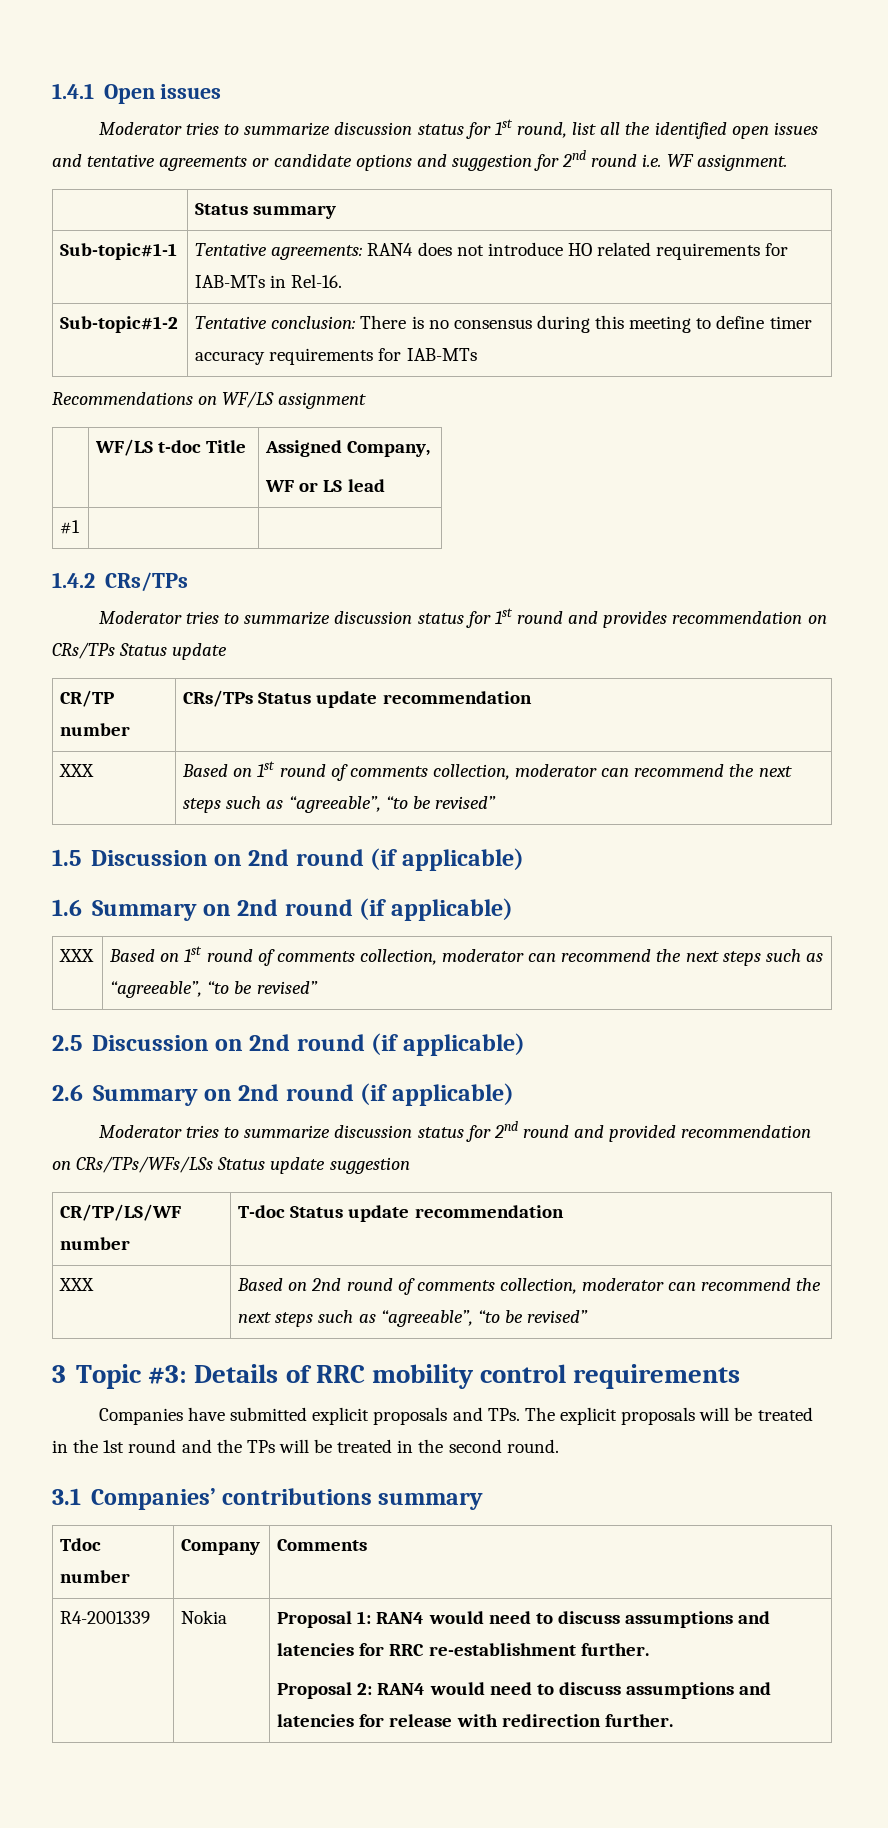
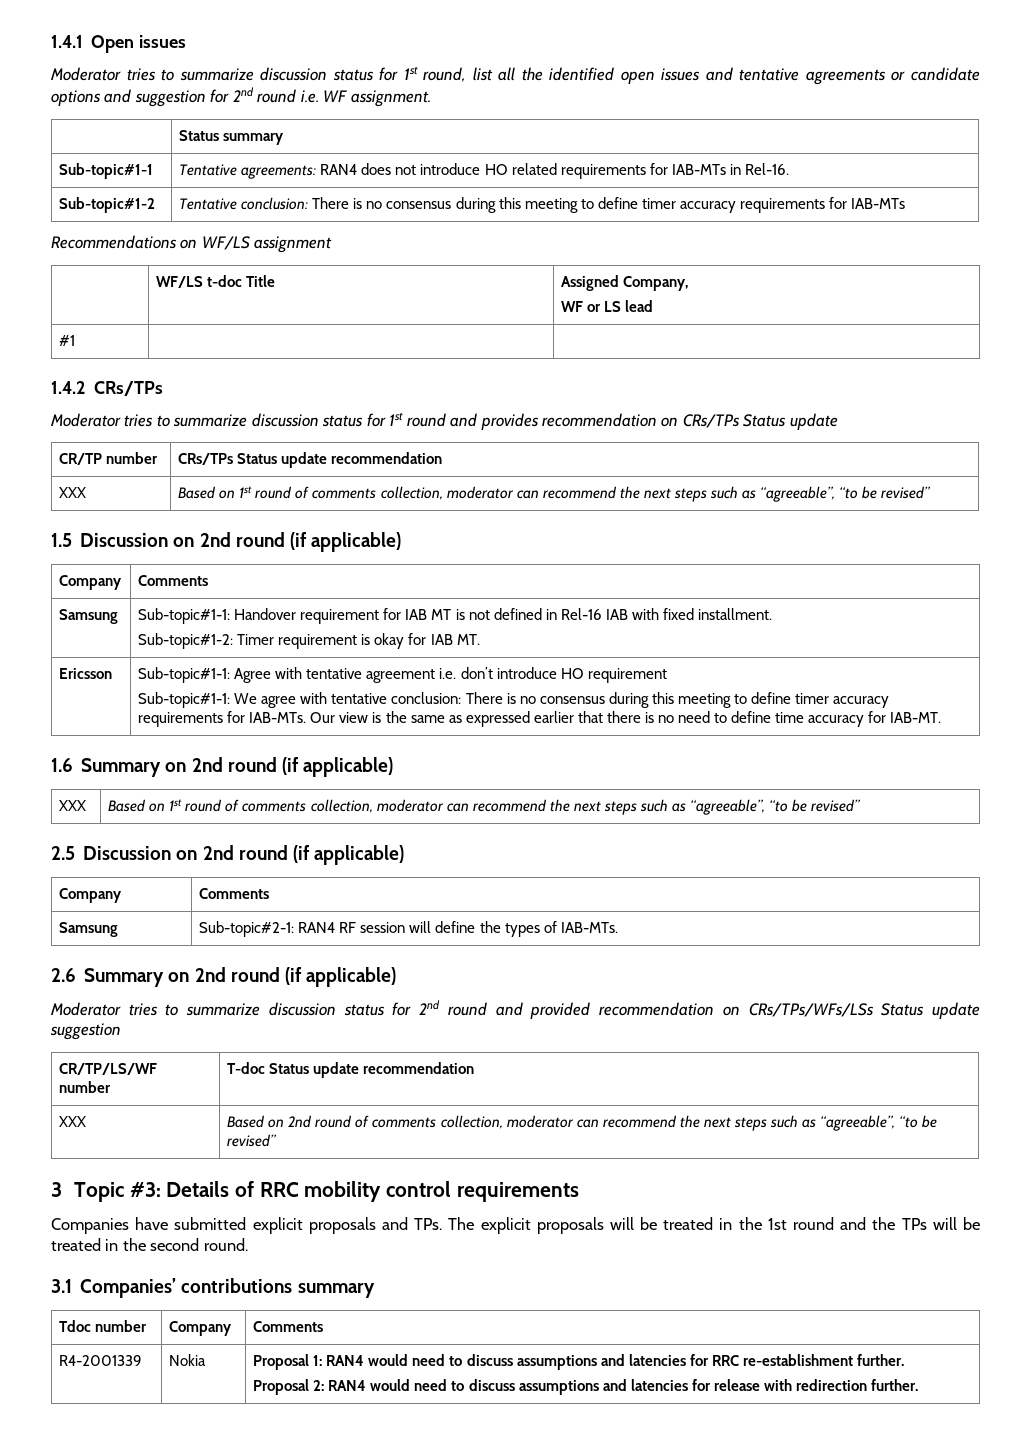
  1.5 Discussion on 2nd round (if applicable)
+ Company | Comments
+ Samsung | Sub-topic#1-1: Handover requirement for IAB MT is not defined in Rel-16 IAB with fixed installment.
+ Sub-topic#1-2: Timer requirement is okay for IAB MT.
+ Ericsson | Sub-topic#1-1: Agree with tentative agreement i.e. don’t introduce HO requirement
+ Sub-topic#1-1: We agree with tentative conclusion: There is no consensus during this meeting to define timer accuracy requirements for IAB-MTs. Our view is the same as expressed earlier that there is no need to define time accuracy for IAB-MT.
  2.5 Discussion on 2nd round (if applicable)
+ Company | Comments
+ Samsung | Sub-topic#2-1: RAN4 RF session will define the types of IAB-MTs.

